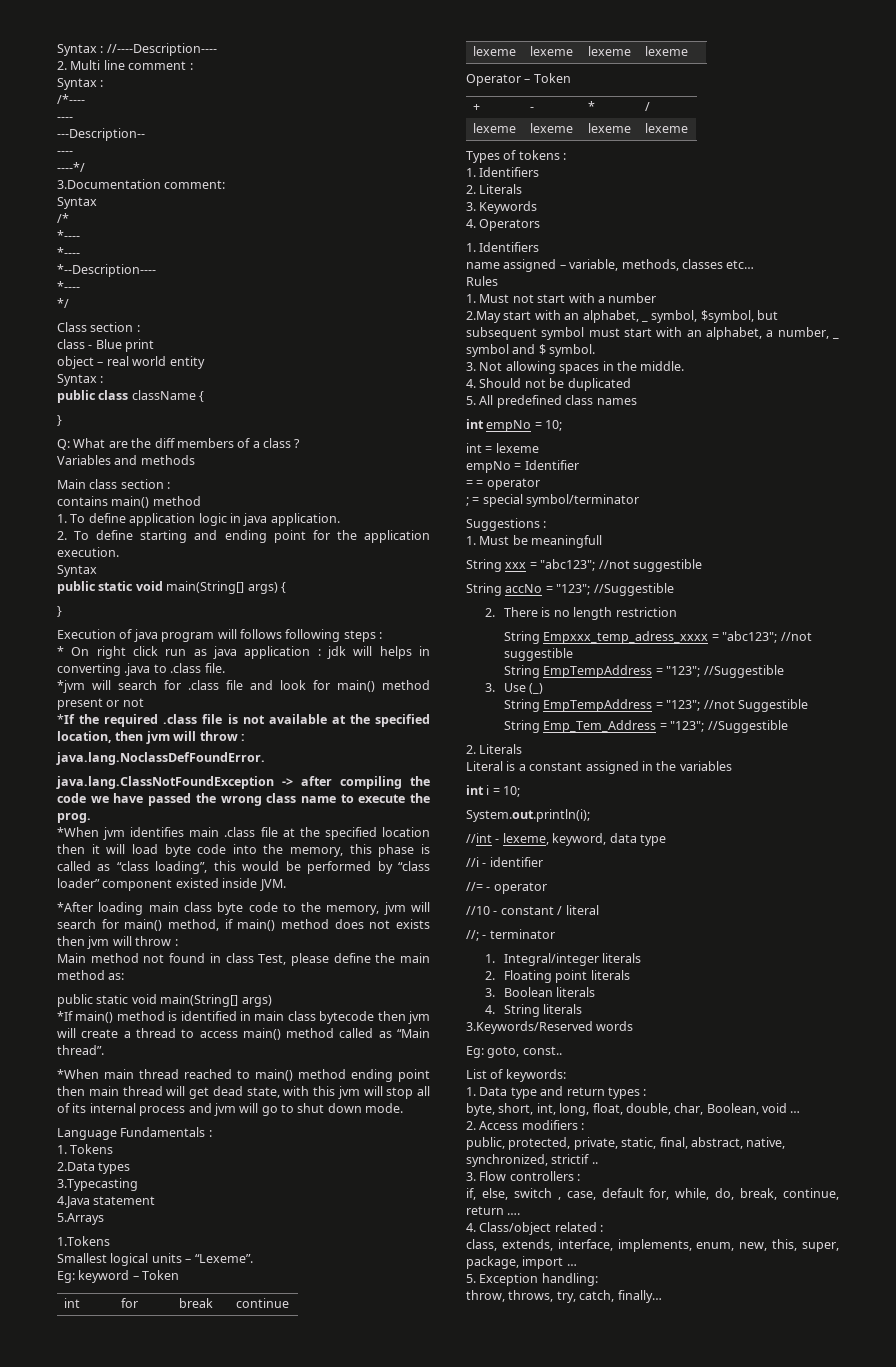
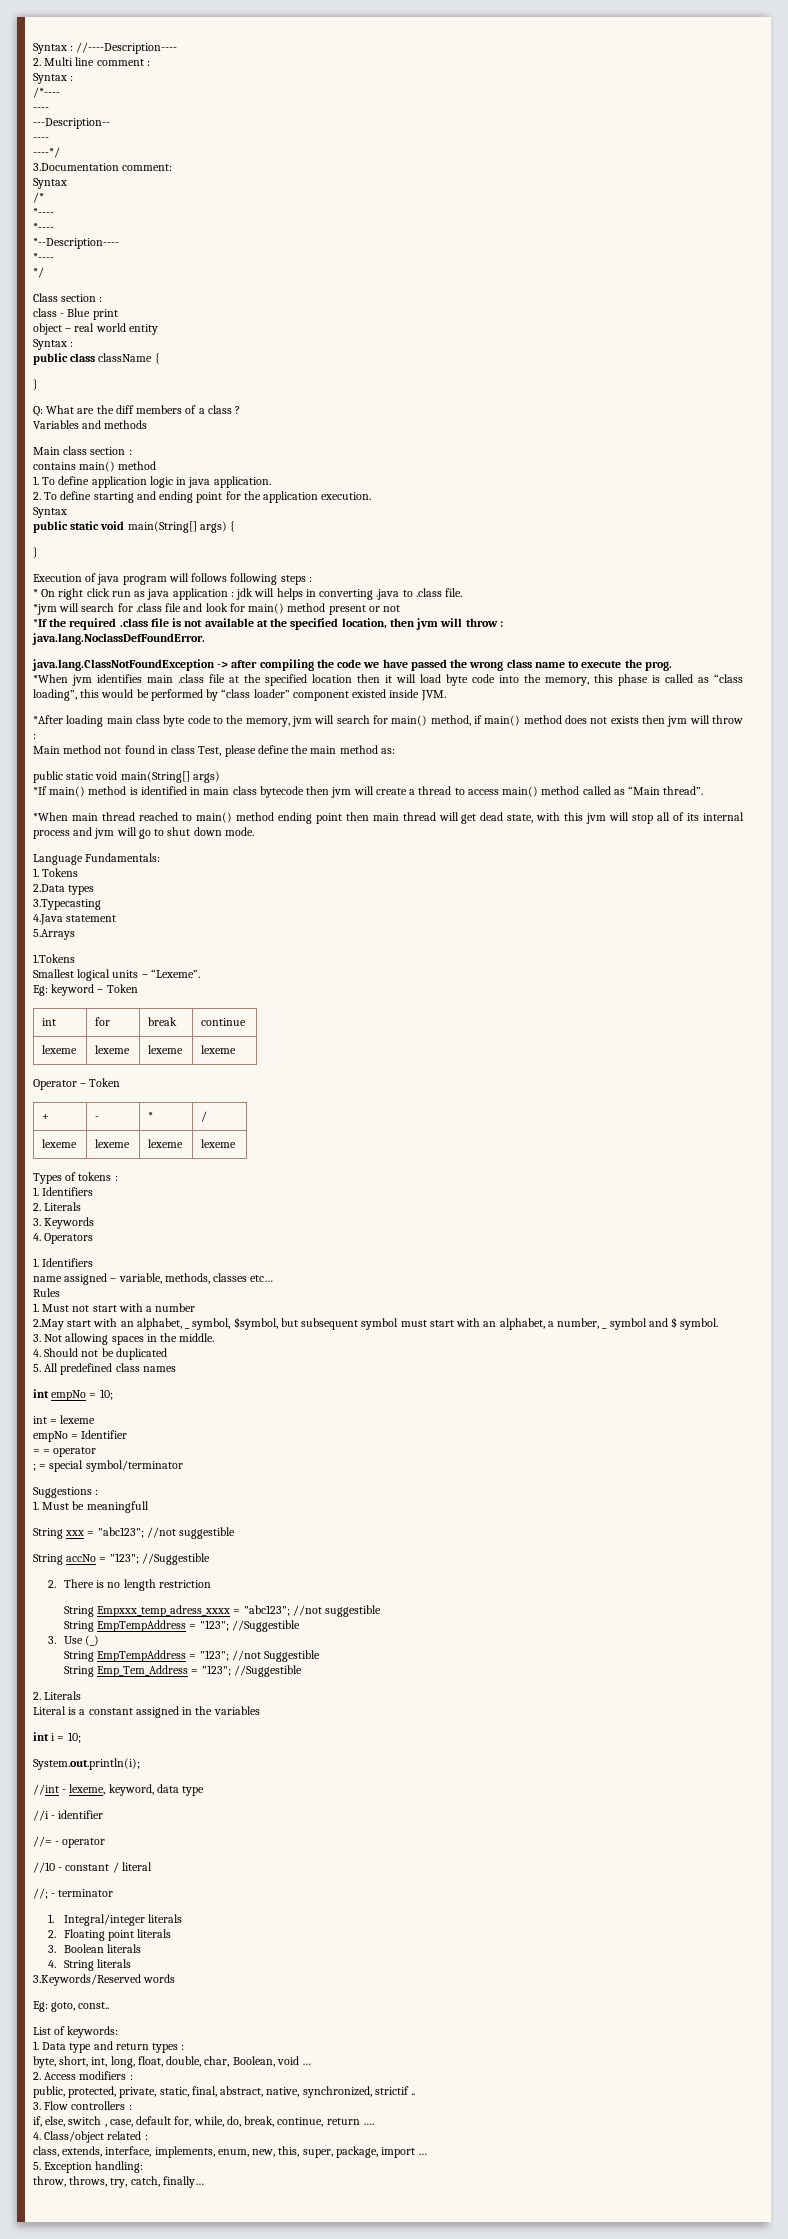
- Language Fundamentals :
+ Language Fundamentals:

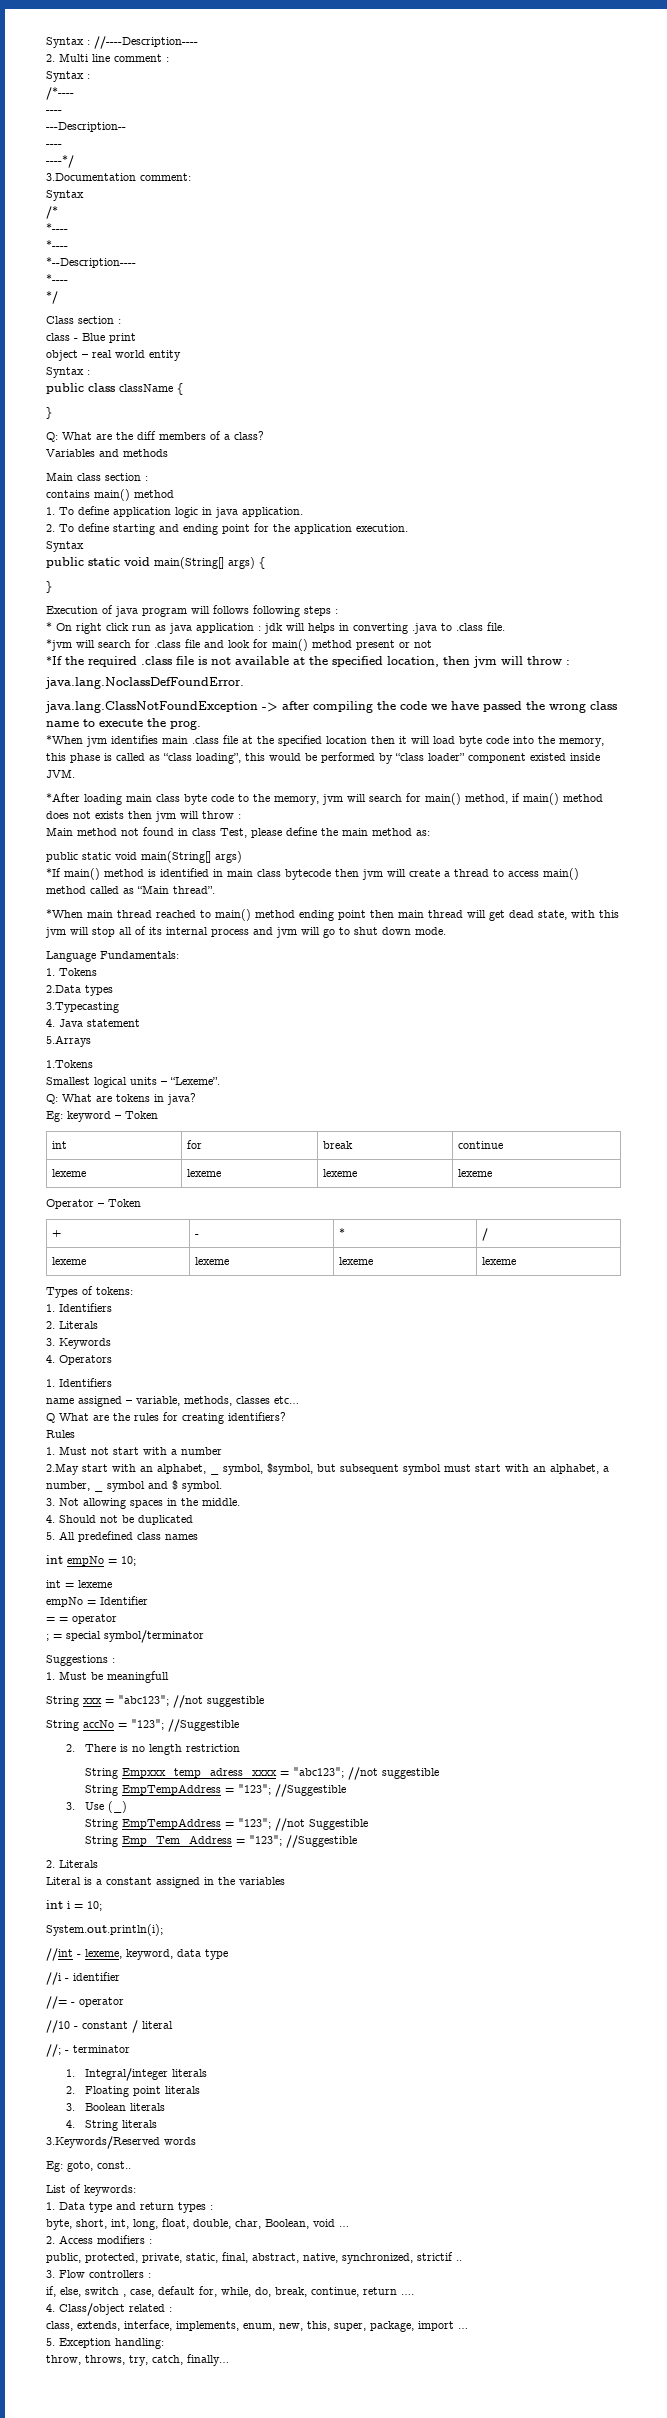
- Q: What are the diff members of a class ?
+ Q: What are the diff members of a class?
- 4.Java statement
+ 4. Java statement
+ Q: What are tokens in java?
- Types of tokens :
+ Types of tokens:
+ Q What are the rules for creating identifiers?

